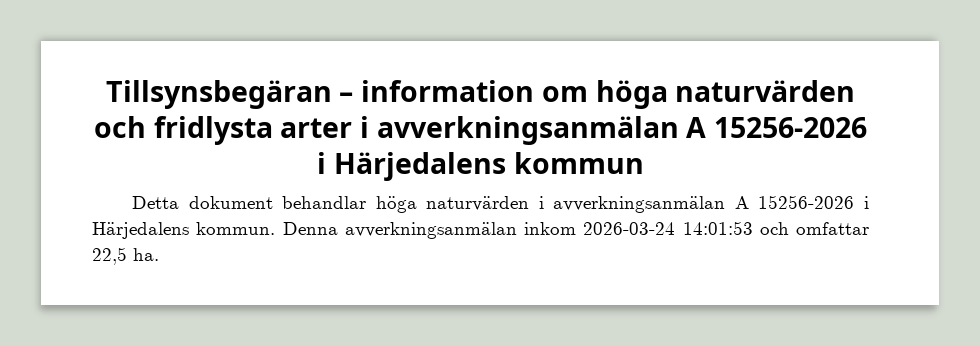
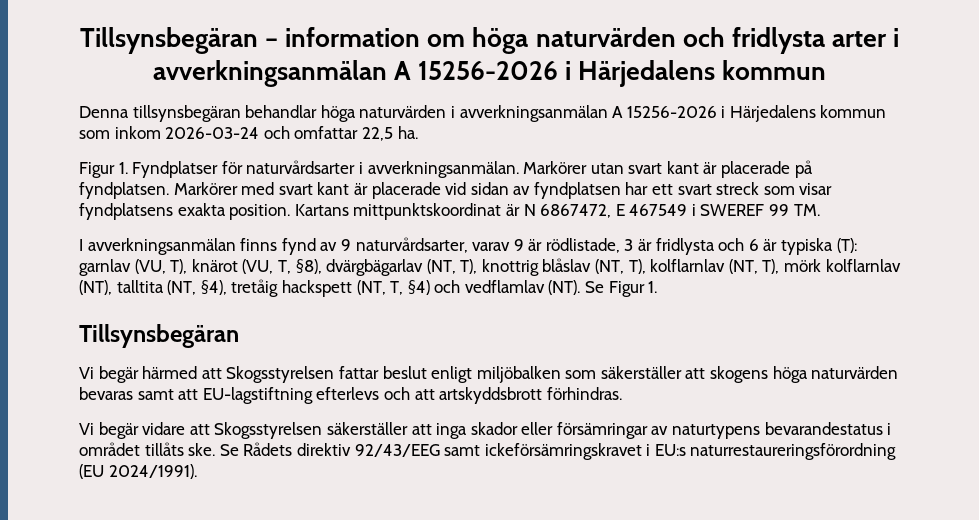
- Detta dokument behandlar höga naturvärden i avverkningsanmälan A 15256-2026 i Härjedalens kommun. Denna avverkningsanmälan inkom 2026-03-24 14:01:53 och omfattar 22,5 ha.
+ Denna tillsynsbegäran behandlar höga naturvärden i avverkningsanmälan A 15256-2026 i Härjedalens kommun som inkom 2026-03-24 och omfattar 22,5 ha.
+ Figur 1. Fyndplatser för naturvårdsarter i avverkningsanmälan. Markörer utan svart kant är placerade på fyndplatsen. Markörer med svart kant är placerade vid sidan av fyndplatsen har ett svart streck som visar fyndplatsens exakta position. Kartans mittpunktskoordinat är N 6867472, E 467549 i SWEREF 99 TM.
+ I avverkningsanmälan finns fynd av 9 naturvårdsarter, varav 9 är rödlistade, 3 är fridlysta och 6 är typiska (T): garnlav (VU, T), knärot (VU, T, §8), dvärgbägarlav (NT, T), knottrig blåslav (NT, T), kolflarnlav (NT, T), mörk kolflarnlav (NT), talltita (NT, §4), tretåig hackspett (NT, T, §4) och vedflamlav (NT). Se Figur 1.
+ Tillsynsbegäran
+ Vi begär härmed att Skogsstyrelsen fattar beslut enligt miljöbalken som säkerställer att skogens höga naturvärden bevaras samt att EU-lagstiftning efterlevs och att artskyddsbrott förhindras.
+ Vi begär vidare att Skogsstyrelsen säkerställer att inga skador eller försämringar av naturtypens bevarandestatus i området tillåts ske. Se Rådets direktiv 92/43/EEG samt ickeförsämringskravet i EU:s naturrestaureringsförordning (EU 2024/1991).

